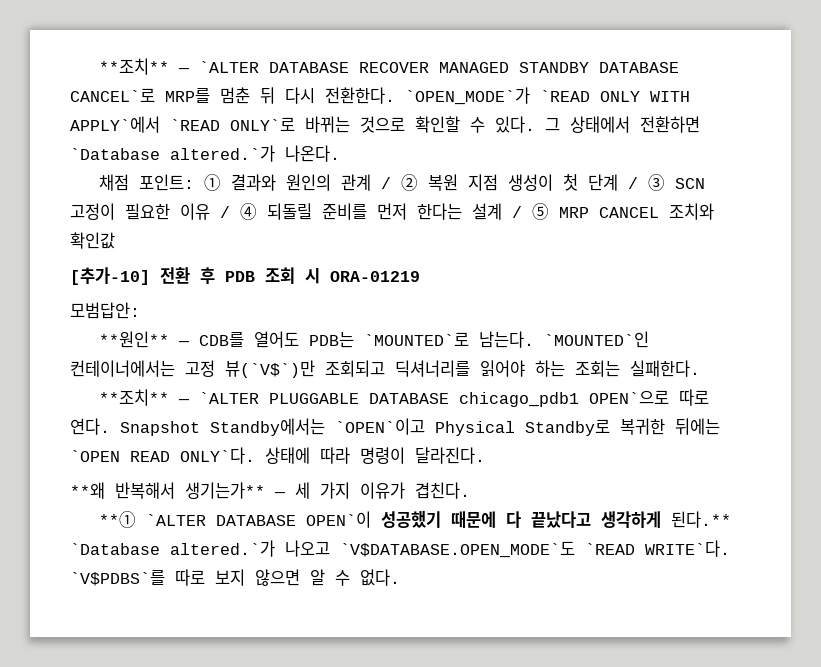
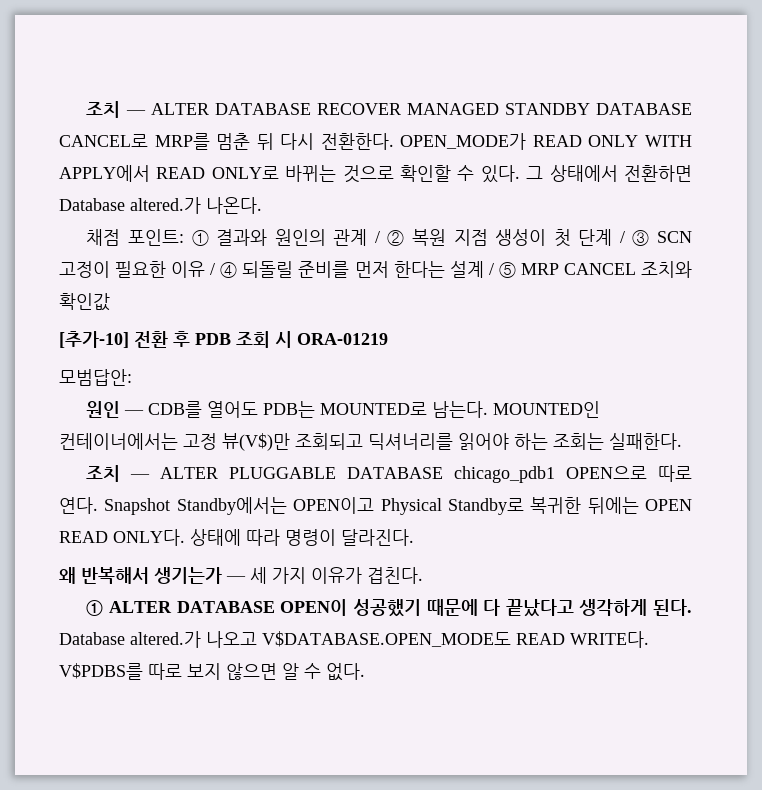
- **조치** — `ALTER DATABASE RECOVER MANAGED STANDBY DATABASE CANCEL`로 MRP를 멈춘 뒤 다시 전환한다.
+ 조치 — ALTER DATABASE RECOVER MANAGED STANDBY DATABASE CANCEL로 MRP를 멈춘 뒤 다시 전환한다.
- `OPEN_MODE`가 `READ ONLY WITH APPLY`에서 `READ ONLY`로 바뀌는 것으로 확인할 수 있다.
+ OPEN_MODE가 READ ONLY WITH APPLY에서 READ ONLY로 바뀌는 것으로 확인할 수 있다.
- 그 상태에서 전환하면 `Database altered.`가 나온다.
+ 그 상태에서 전환하면 Database altered.가 나온다.
- **원인** — CDB를 열어도 PDB는 `MOUNTED`로 남는다. `MOUNTED`인 컨테이너에서는 고정 뷰(`V$`)만 조회되고 딕셔너리를 읽어야 하는 조회는 실패한다.
+ 원인 — CDB를 열어도 PDB는 MOUNTED로 남는다. MOUNTED인 컨테이너에서는 고정 뷰(V$)만 조회되고 딕셔너리를 읽어야 하는 조회는 실패한다.
- **조치** — `ALTER PLUGGABLE DATABASE chicago_pdb1 OPEN`으로 따로 연다.
+ 조치 — ALTER PLUGGABLE DATABASE chicago_pdb1 OPEN으로 따로 연다.
- Snapshot Standby에서는 `OPEN`이고 Physical Standby로 복귀한 뒤에는 `OPEN READ ONLY`다.
+ Snapshot Standby에서는 OPEN이고 Physical Standby로 복귀한 뒤에는 OPEN READ ONLY다.
- **왜 반복해서 생기는가** — 세 가지 이유가 겹친다.
+ 왜 반복해서 생기는가 — 세 가지 이유가 겹친다.
- **① `ALTER DATABASE OPEN`이 성공했기 때문에 다 끝났다고 생각하게 된다.** `Database altered.`가 나오고 `V$DATABASE.OPEN_MODE`도 `READ WRITE`다. `V$PDBS`를 따로 보지 않으면 알 수 없다.
+ ① ALTER DATABASE OPEN이 성공했기 때문에 다 끝났다고 생각하게 된다. Database altered.가 나오고 V$DATABASE.OPEN_MODE도 READ WRITE다. V$PDBS를 따로 보지 않으면 알 수 없다.

